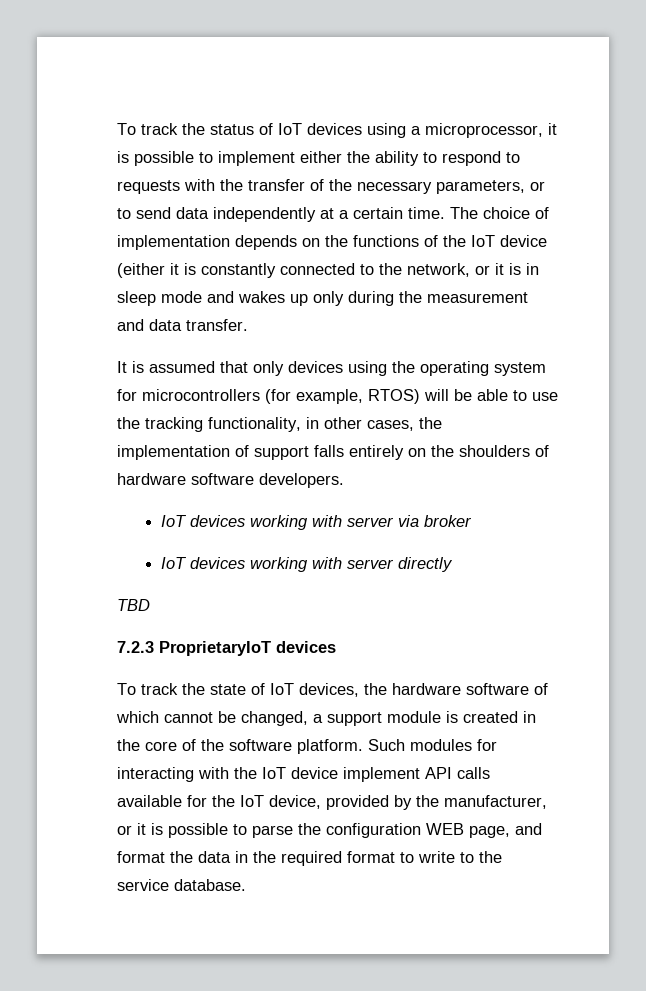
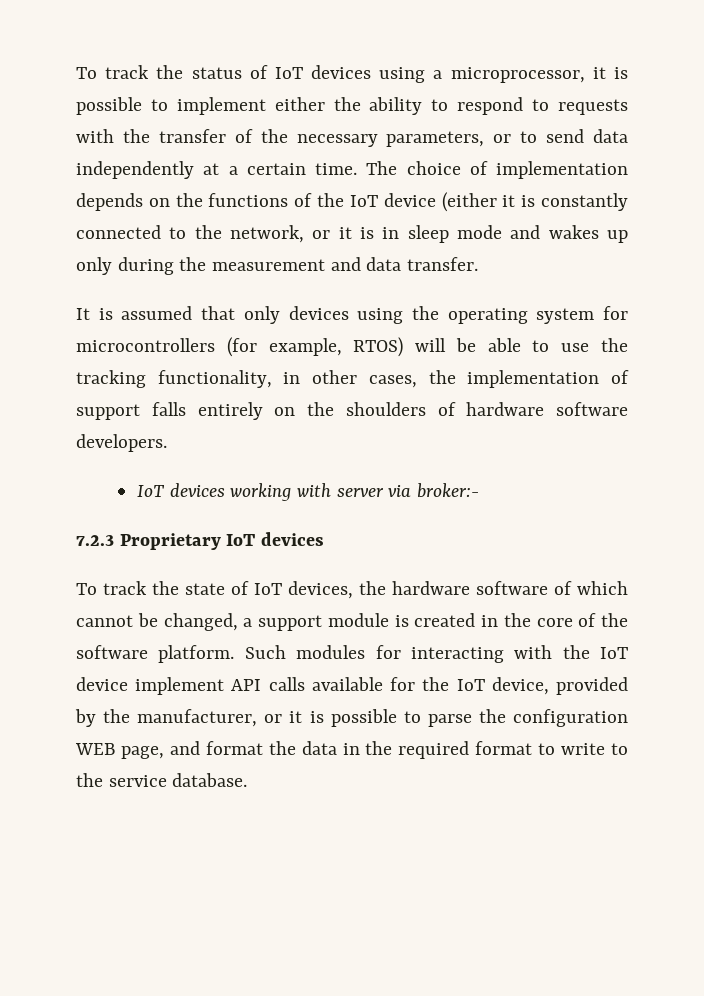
- IoT devices working with server via broker
- IoT devices working with server directly
- TBD
+ IoT devices working with server via broker:-
- 7.2.3 ProprietaryIoT devices
+ 7.2.3 Proprietary IoT devices

